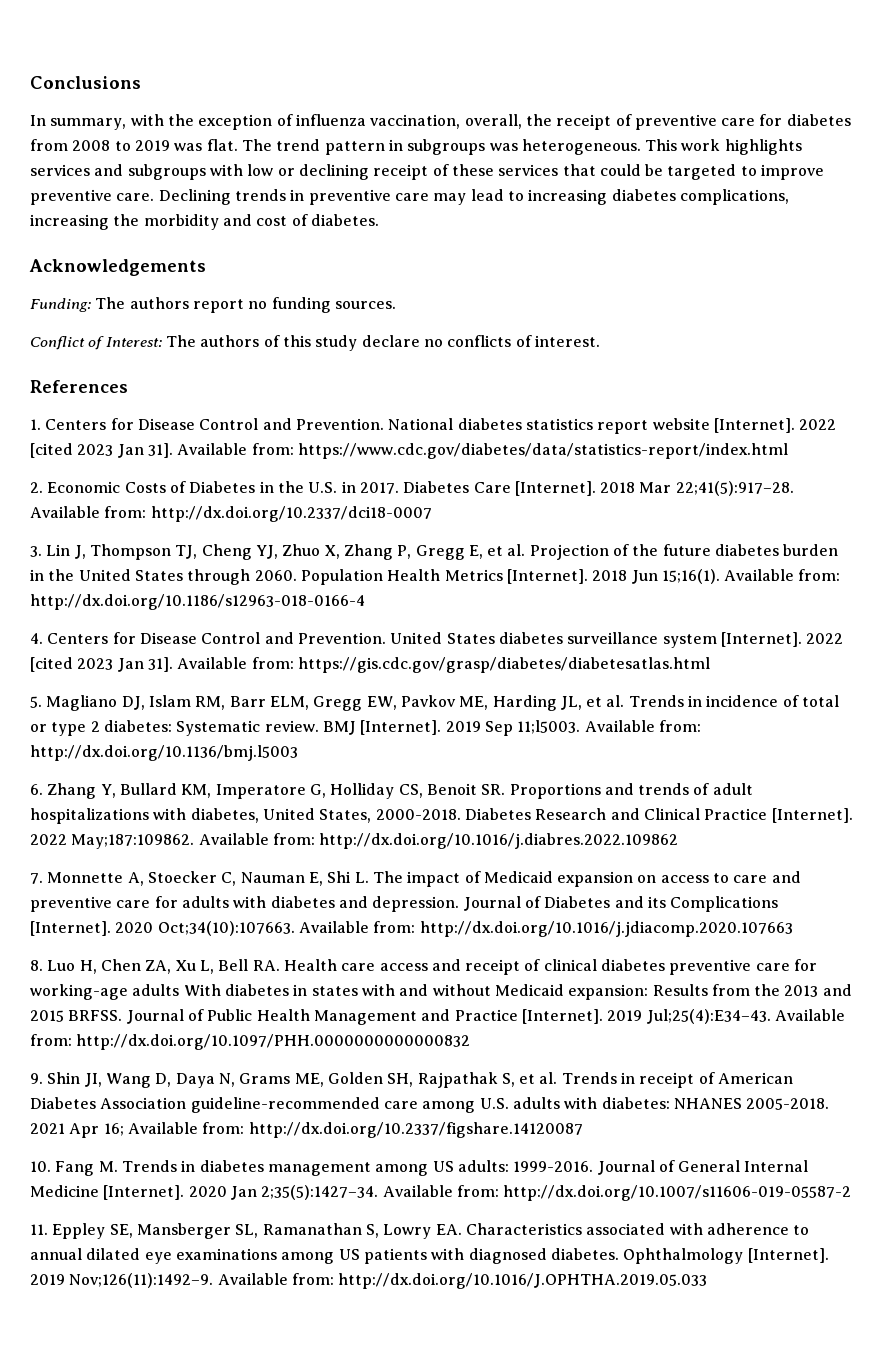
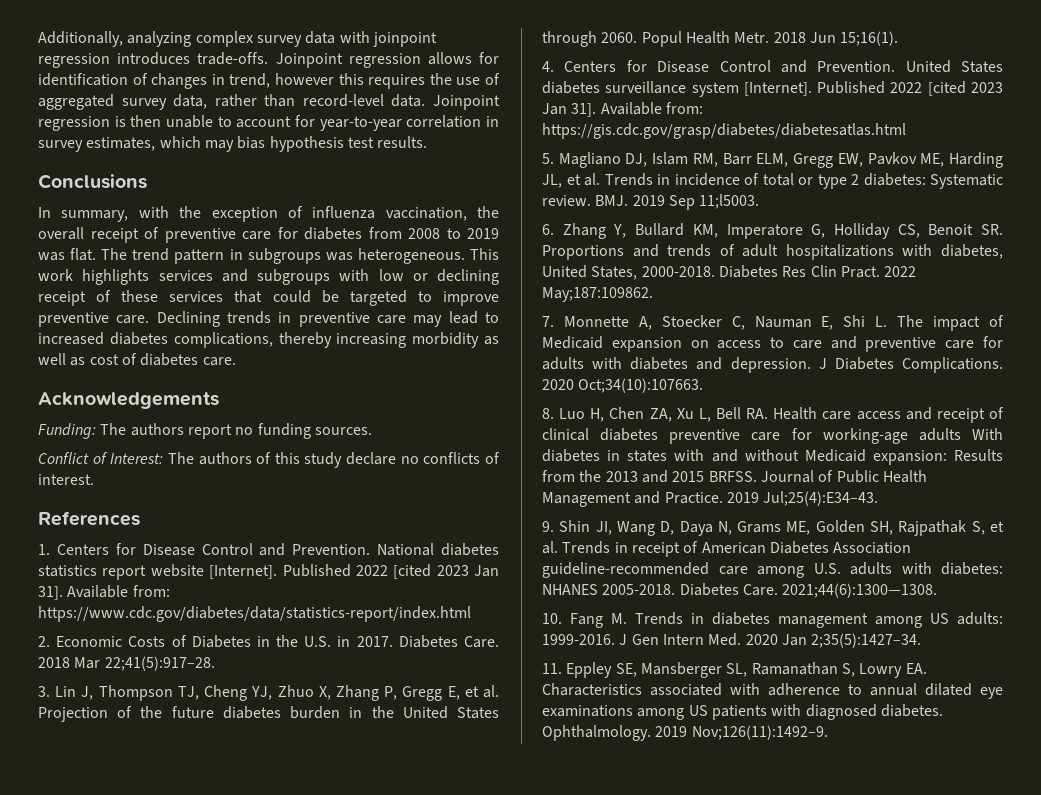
+ Additionally, analyzing complex survey data with joinpoint regression introduces trade-offs. Joinpoint regression allows for identification of changes in trend, however this requires the use of aggregated survey data, rather than record-level data. Joinpoint regression is then unable to account for year-to-year correlation in survey estimates, which may bias hypothesis test results.
- In summary, with the exception of influenza vaccination, overall, the receipt of preventive care for diabetes from 2008 to 2019 was flat.
+ In summary, with the exception of influenza vaccination, the overall receipt of preventive care for diabetes from 2008 to 2019 was flat.
- Declining trends in preventive care may lead to increasing diabetes complications, increasing the morbidity and cost of diabetes.
+ Declining trends in preventive care may lead to increased diabetes complications, thereby increasing morbidity as well as cost of diabetes care.
- National diabetes statistics report website [Internet]. 2022 [cited 2023 Jan 31].
+ National diabetes statistics report website [Internet]. Published 2022 [cited 2023 Jan 31].
- 2. Economic Costs of Diabetes in the U.S. in 2017. Diabetes Care [Internet].
+ 2. Economic Costs of Diabetes in the U.S. in 2017. Diabetes Care.
- Available from: http://dx.doi.org/10.2337/dci18-0007
- Population Health Metrics [Internet].
+ Popul Health Metr.
- Available from: http://dx.doi.org/10.1186/s12963-018-0166-4
- United States diabetes surveillance system [Internet]. 2022 [cited 2023 Jan 31].
+ United States diabetes surveillance system [Internet]. Published 2022 [cited 2023 Jan 31].
- BMJ [Internet]. 2019 Sep 11;l5003. Available from: http://dx.doi.org/10.1136/bmj.l5003
+ BMJ. 2019 Sep 11;l5003.
- Diabetes Research and Clinical Practice [Internet].
+ Diabetes Res Clin Pract.
- Available from: http://dx.doi.org/10.1016/j.diabres.2022.109862
- Journal of Diabetes and its Complications [Internet].
+ J Diabetes Complications.
- Available from: http://dx.doi.org/10.1016/j.jdiacomp.2020.107663
- Journal of Public Health Management and Practice [Internet].
+ Journal of Public Health Management and Practice.
- Available from: http://dx.doi.org/10.1097/PHH.0000000000000832
- 2021 Apr 16; Available from: http://dx.doi.org/10.2337/figshare.14120087
+ Diabetes Care. 2021;44(6):1300—1308.
- Journal of General Internal Medicine [Internet]. 2020 Jan 2;35(5):1427–34. Available from: http://dx.doi.org/10.1007/s11606-019-05587-2
+ J Gen Intern Med. 2020 Jan 2;35(5):1427–34.
- Ophthalmology [Internet]. 2019 Nov;126(11):1492–9. Available from: http://dx.doi.org/10.1016/J.OPHTHA.2019.05.033
+ Ophthalmology. 2019 Nov;126(11):1492–9.

